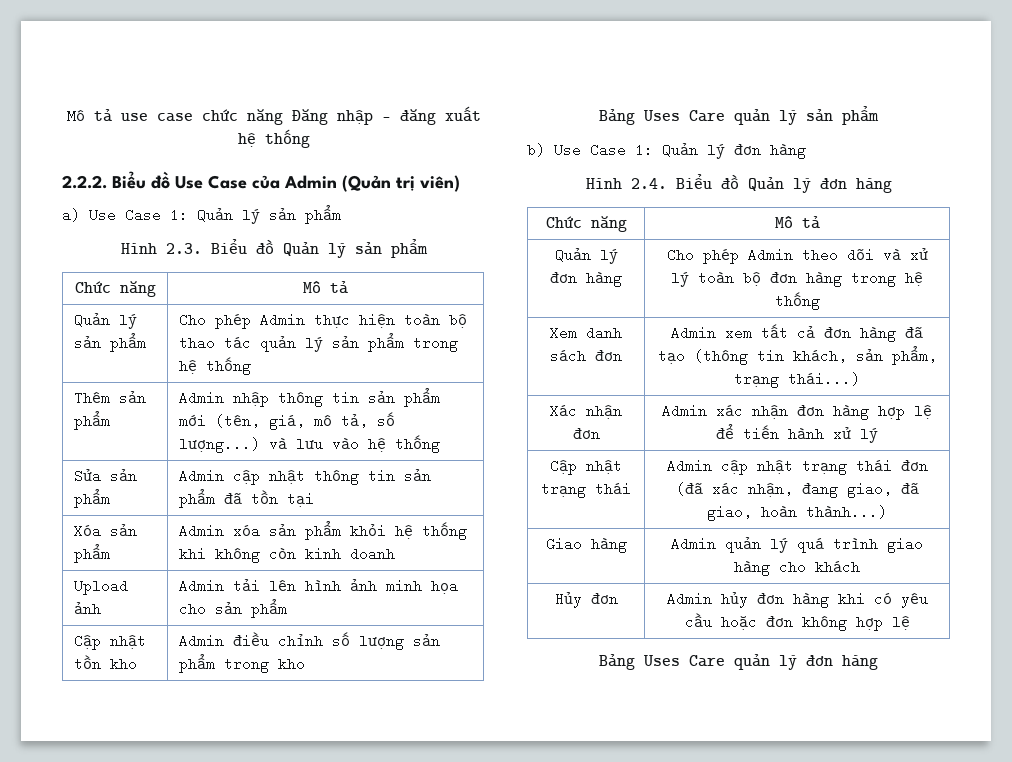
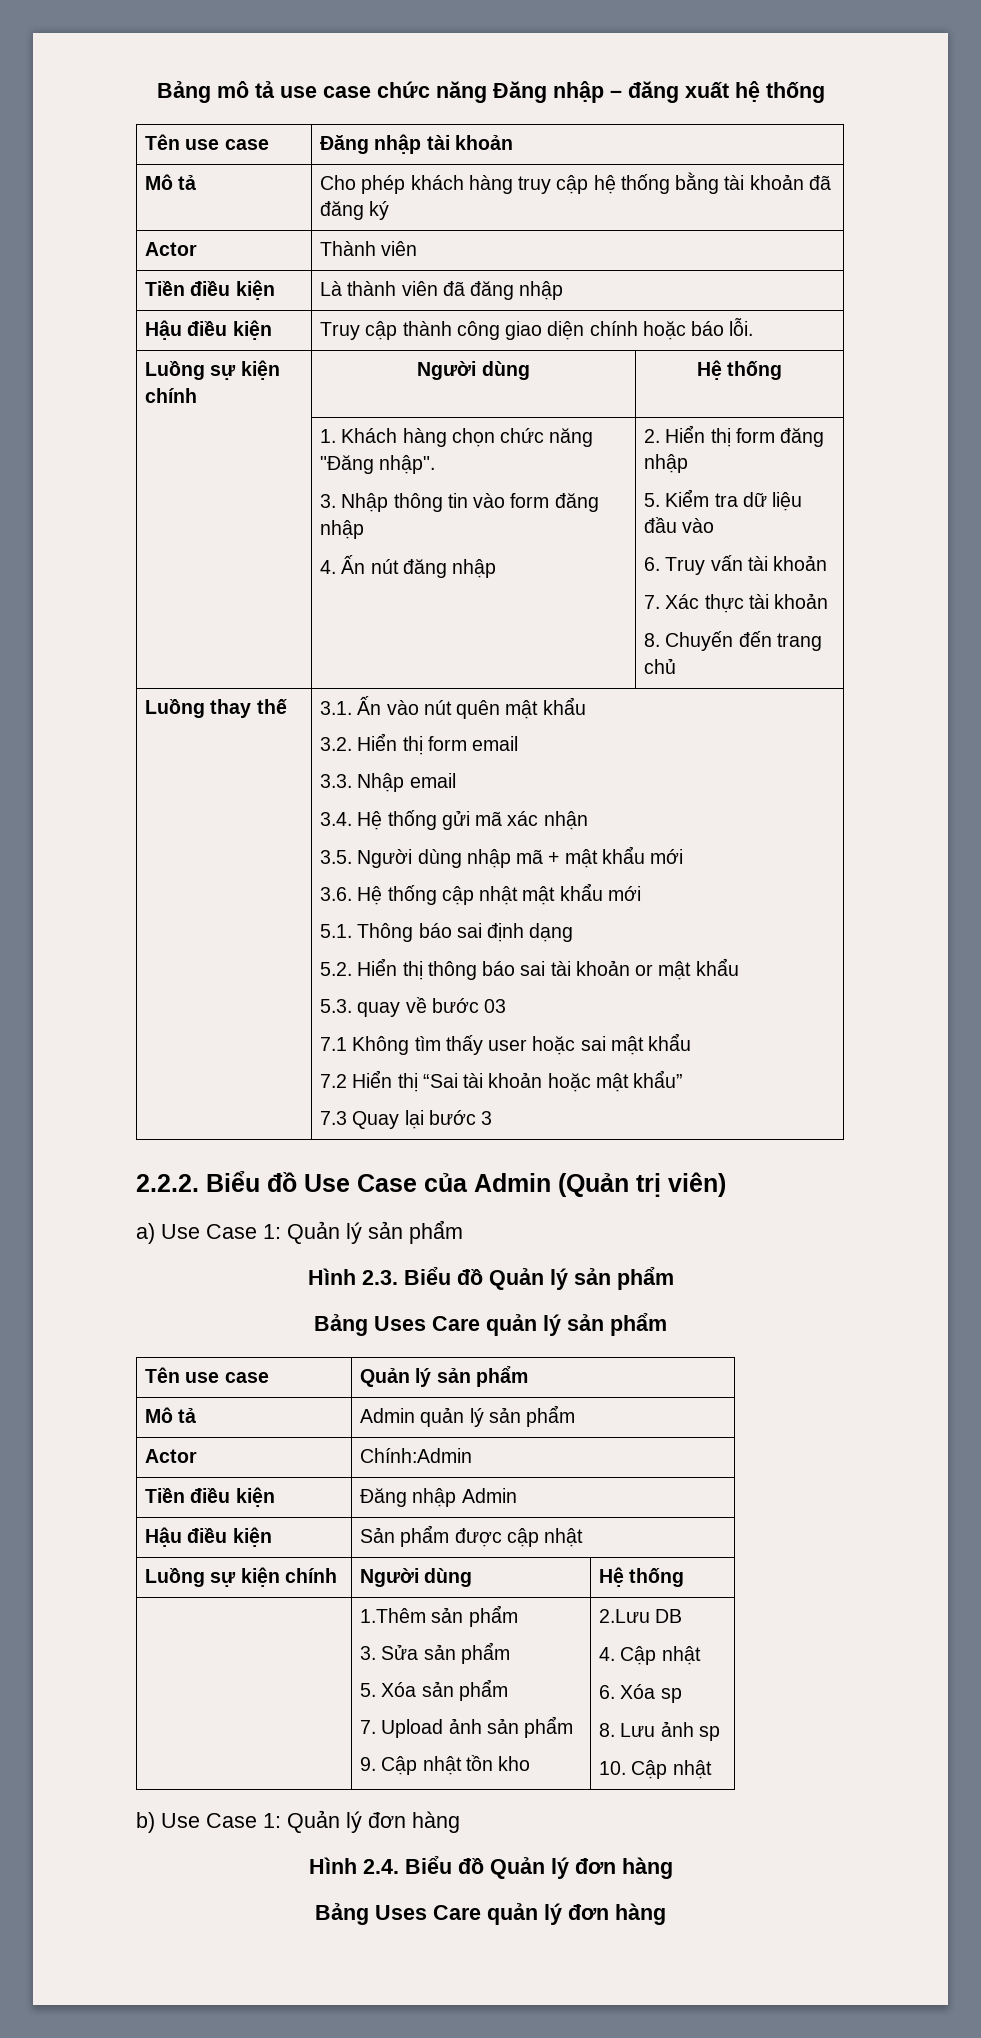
- Mô tả use case chức năng Đăng nhập – đăng xuất hệ thống
+ Bảng mô tả use case chức năng Đăng nhập – đăng xuất hệ thống
+ Tên use case | Đăng nhập tài khoản
+ Mô tả | Cho phép khách hàng truy cập hệ thống bằng tài khoản đã đăng ký
+ Actor | Thành viên
+ Tiền điều kiện | Là thành viên đã đăng nhập
+ Hậu điều kiện | Truy cập thành công giao diện chính hoặc báo lỗi.
+ Luồng sự kiện chính | Người dùng | Hệ thống
+ | 1. Khách hàng chọn chức năng "Đăng nhập".
+ 3. Nhập thông tin vào form đăng nhập
+ 4. Ấn nút đăng nhập | 2. Hiển thị form đăng nhập
+ 5. Kiểm tra dữ liệu đầu vào
+ 6. Truy vấn tài khoản
+ 7. Xác thực tài khoản
+ 8. Chuyến đến trang chủ
+ Luồng thay thế | 3.1. Ấn vào nút quên mật khẩu
+ 3.2. Hiển thị form email
+ 3.3. Nhập email
+ 3.4. Hệ thống gửi mã xác nhận
+ 3.5. Người dùng nhập mã + mật khẩu mới
+ 3.6. Hệ thống cập nhật mật khẩu mới
+ 5.1. Thông báo sai định dạng
+ 5.2. Hiển thị thông báo sai tài khoản or mật khẩu
+ 5.3. quay về bước 03
+ 7.1 Không tìm thấy user hoặc sai mật khẩu
+ 7.2 Hiển thị “Sai tài khoản hoặc mật khẩu”
+ 7.3 Quay lại bước 3
  Hình 2.3. Biểu đồ Quản lý sản phẩm
- Chức năng | Mô tả
- Quản lý sản phẩm | Cho phép Admin thực hiện toàn bộ thao tác quản lý sản phẩm trong hệ thống
- Thêm sản phẩm | Admin nhập thông tin sản phẩm mới (tên, giá, mô tả, số lượng...) và lưu vào hệ thống
- Sửa sản phẩm | Admin cập nhật thông tin sản phẩm đã tồn tại
- Xóa sản phẩm | Admin xóa sản phẩm khỏi hệ thống khi không còn kinh doanh
- Upload ảnh | Admin tải lên hình ảnh minh họa cho sản phẩm
- Cập nhật tồn kho | Admin điều chỉnh số lượng sản phẩm trong kho
+ Tên use case | Quản lý sản phẩm
+ Mô tả | Admin quản lý sản phẩm
+ Actor | Chính:Admin
+ Tiền điều kiện | Đăng nhập Admin
+ Hậu điều kiện | Sản phẩm được cập nhật
+ Luồng sự kiện chính | Người dùng | Hệ thống
+ | 1.Thêm sản phẩm
+ 3. Sửa sản phẩm
+ 5. Xóa sản phẩm
+ 7. Upload ảnh sản phẩm
+ 9. Cập nhật tồn kho | 2.Lưu DB
+ 4. Cập nhật
+ 6. Xóa sp
+ 8. Lưu ảnh sp
+ 10. Cập nhật
  Hình 2.4. Biểu đồ Quản lý đơn hàng
- Chức năng | Mô tả
- Quản lý đơn hàng | Cho phép Admin theo dõi và xử lý toàn bộ đơn hàng trong hệ thống
- Xem danh sách đơn | Admin xem tất cả đơn hàng đã tạo (thông tin khách, sản phẩm, trạng thái...)
- Xác nhận đơn | Admin xác nhận đơn hàng hợp lệ để tiến hành xử lý
- Cập nhật trạng thái | Admin cập nhật trạng thái đơn (đã xác nhận, đang giao, đã giao, hoàn thành...)
- Giao hàng | Admin quản lý quá trình giao hàng cho khách
- Hủy đơn | Admin hủy đơn hàng khi có yêu cầu hoặc đơn không hợp lệ

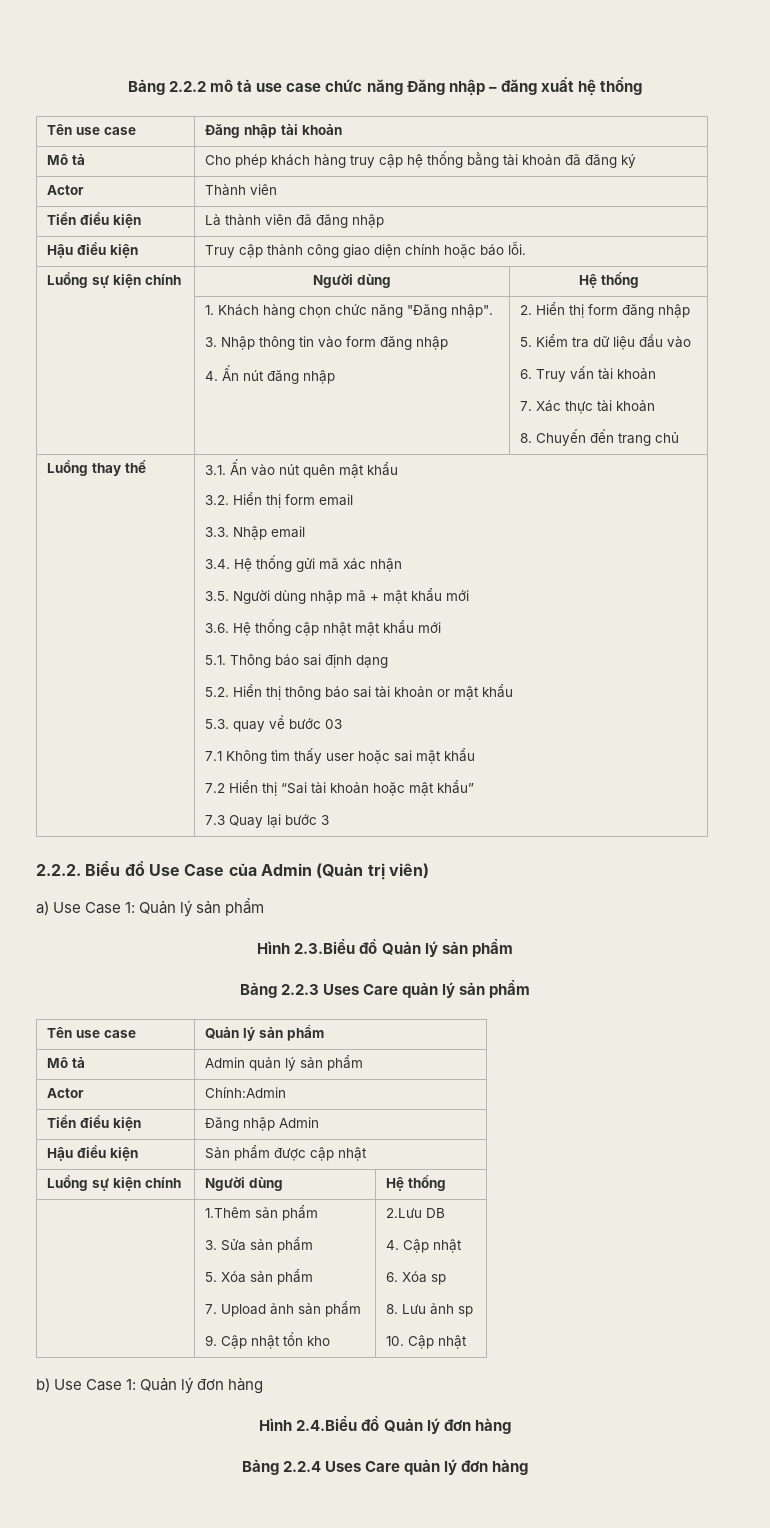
- Bảng mô tả use case chức năng Đăng nhập – đăng xuất hệ thống
+ Bảng 2.2.2 mô tả use case chức năng Đăng nhập – đăng xuất hệ thống
- Hình 2.3. Biểu đồ Quản lý sản phẩm
+ Hình 2.3.Biểu đồ Quản lý sản phẩm
- Bảng Uses Care quản lý sản phẩm
+ Bảng 2.2.3 Uses Care quản lý sản phẩm
- Hình 2.4. Biểu đồ Quản lý đơn hàng
+ Hình 2.4.Biểu đồ Quản lý đơn hàng
- Bảng Uses Care quản lý đơn hàng
+ Bảng 2.2.4 Uses Care quản lý đơn hàng

